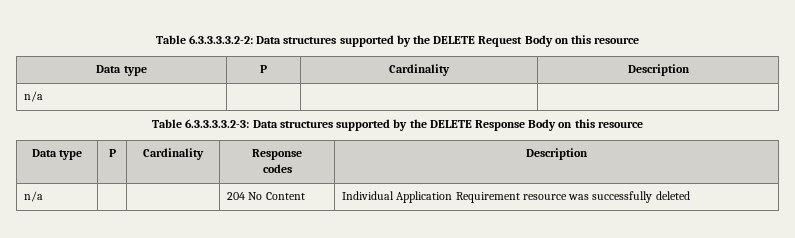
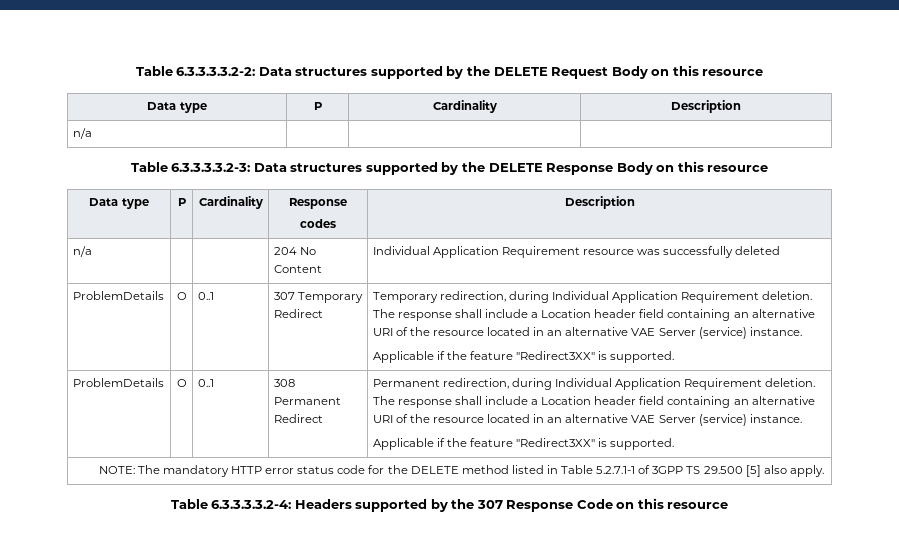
+ ProblemDetails | O | 0..1 | 307 Temporary Redirect | Temporary redirection, during Individual Application Requirement deletion. The response shall include a Location header field containing an alternative URI of the resource located in an alternative VAE Server (service) instance.
+ Applicable if the feature "Redirect3XX" is supported.
+ ProblemDetails | O | 0..1 | 308 Permanent Redirect | Permanent redirection, during Individual Application Requirement deletion. The response shall include a Location header field containing an alternative URI of the resource located in an alternative VAE Server (service) instance.
+ Applicable if the feature "Redirect3XX" is supported.
+ NOTE: The mandatory HTTP error status code for the DELETE method listed in Table 5.2.7.1-1 of 3GPP TS 29.500 [5] also apply.
+ Table 6.3.3.3.3.2-4: Headers supported by the 307 Response Code on this resource

